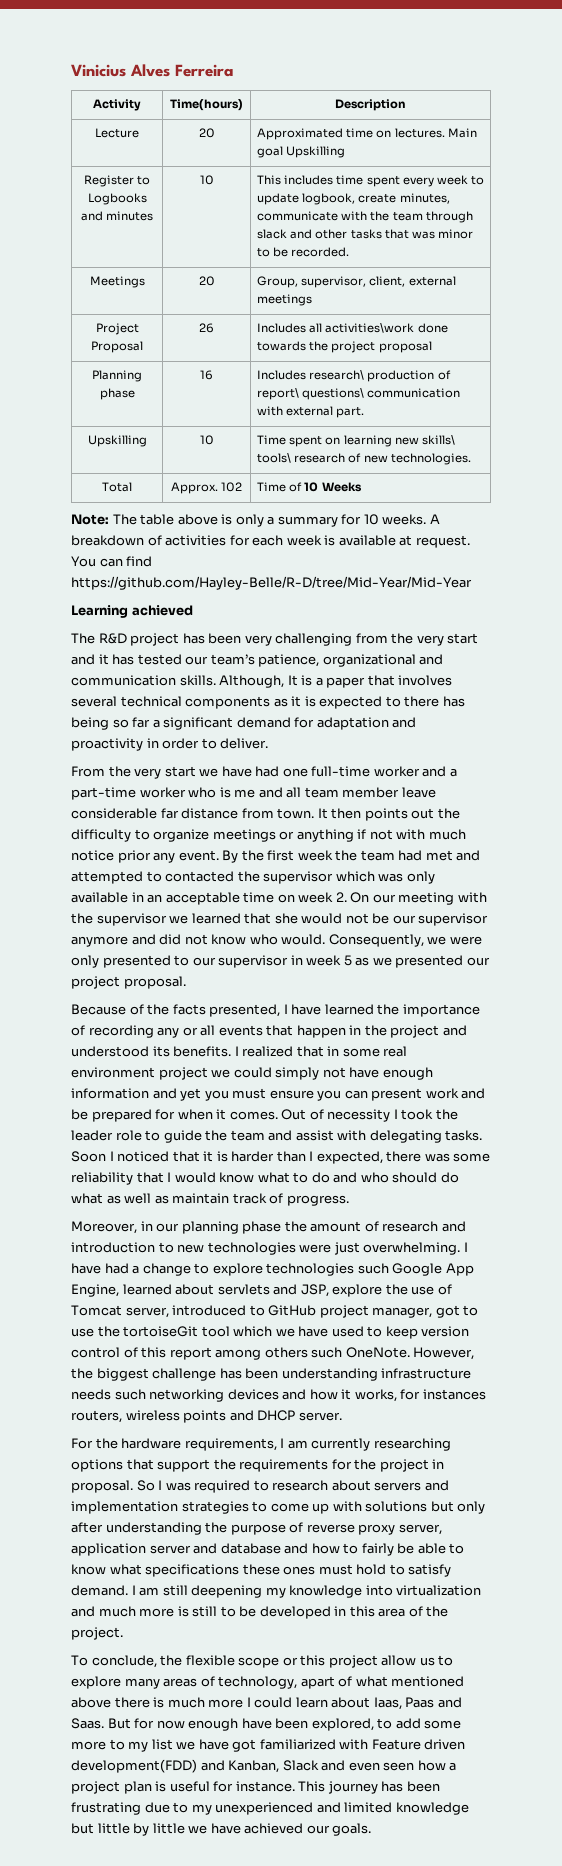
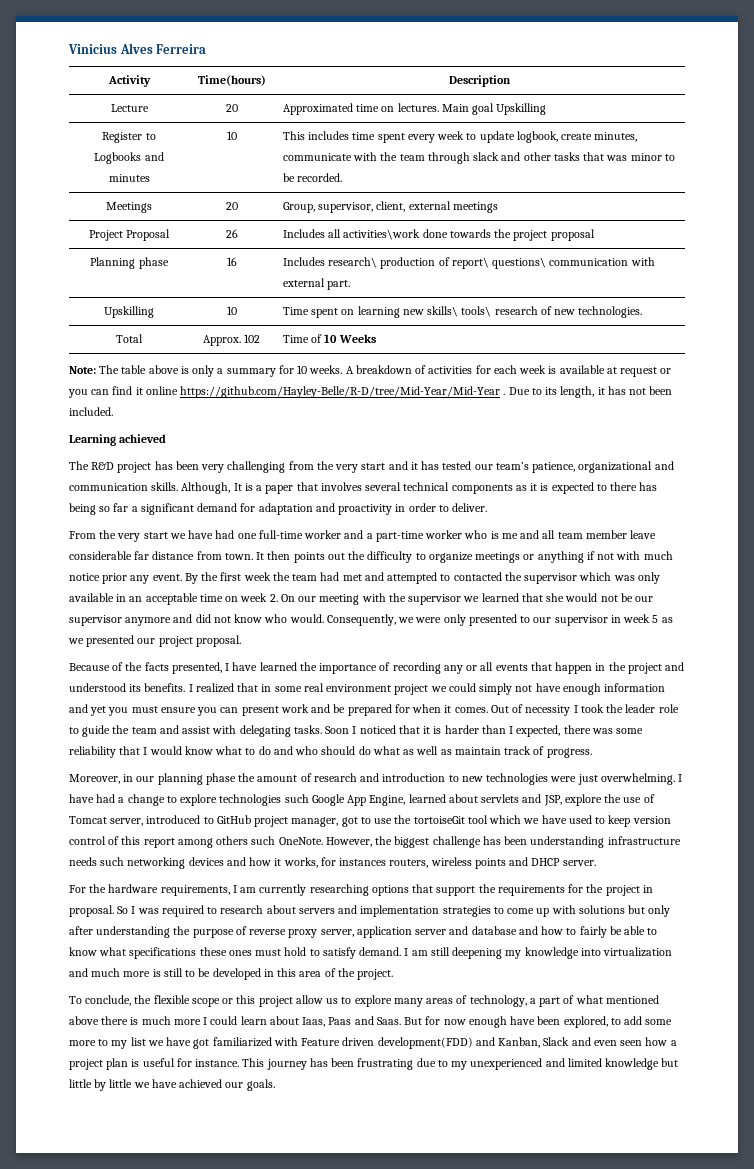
- A breakdown of activities for each week is available at request. You can find https://github.com/Hayley-Belle/R-D/tree/Mid-Year/Mid-Year
+ A breakdown of activities for each week is available at request or you can find it online https://github.com/Hayley-Belle/R-D/tree/Mid-Year/Mid-Year . Due to its length, it has not been included.
- To conclude, the flexible scope or this project allow us to explore many areas of technology, apart of what mentioned above there is much more I could learn about Iaas, Paas and Saas.
+ To conclude, the flexible scope or this project allow us to explore many areas of technology, a part of what mentioned above there is much more I could learn about Iaas, Paas and Saas.

